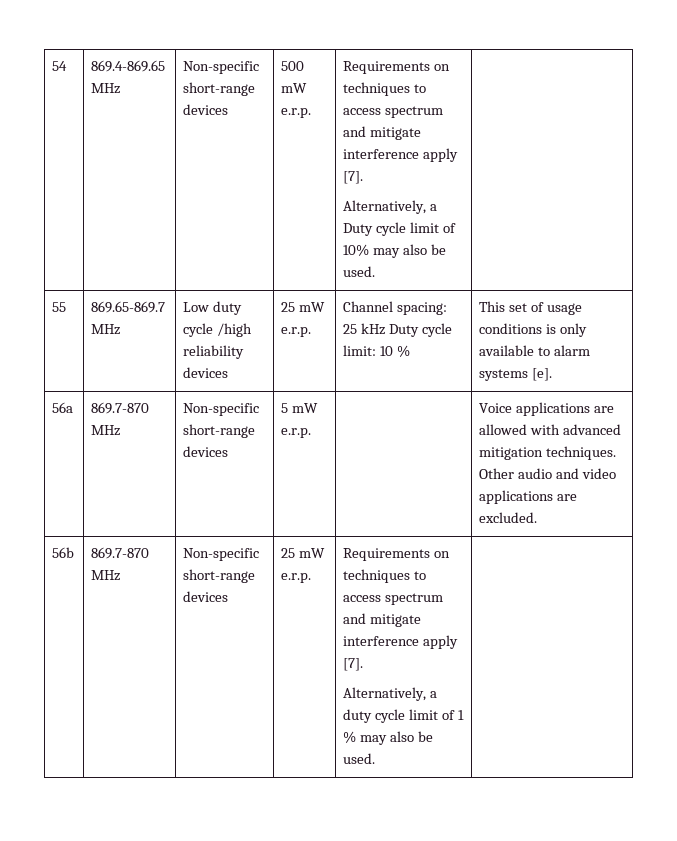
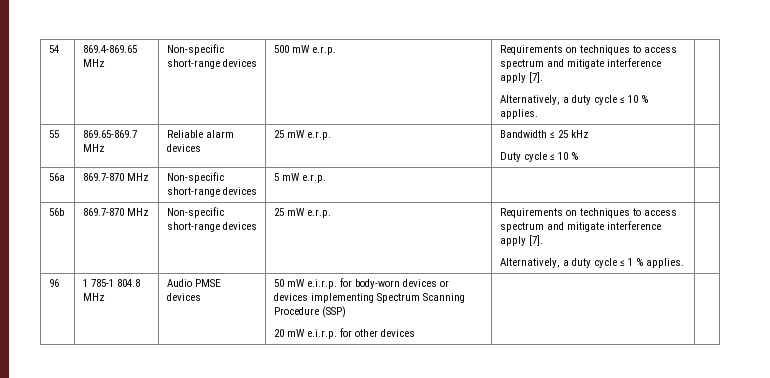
  54 | 869.4-869.65 MHz | Non-specific short-range devices | 500 mW e.r.p. | Requirements on techniques to access spectrum and mitigate interference apply [7].
- Alternatively, a Duty cycle limit of 10% may also be used. |
- 55 | 869.65-869.7 MHz | Low duty cycle /high reliability devices | 25 mW e.r.p. | Channel spacing: 25 kHz Duty cycle limit: 10 % | This set of usage conditions is only available to alarm systems [e].
+ Alternatively, a duty cycle ≤ 10 % applies. |
+ 55 | 869.65-869.7 MHz | Reliable alarm devices | 25 mW e.r.p. | Bandwidth ≤ 25 kHz
+ Duty cycle ≤ 10 % |
- 56a | 869.7-870 MHz | Non-specific short-range devices | 5 mW e.r.p. | | Voice applications are allowed with advanced mitigation techniques. Other audio and video applications are excluded.
+ 56a | 869.7-870 MHz | Non-specific short-range devices | 5 mW e.r.p. | |
  56b | 869.7-870 MHz | Non-specific short-range devices | 25 mW e.r.p. | Requirements on techniques to access spectrum and mitigate interference apply [7].
- Alternatively, a duty cycle limit of 1 % may also be used. |
+ Alternatively, a duty cycle ≤ 1 % applies. |
+ 96 | 1 785-1 804.8 MHz | Audio PMSE devices | 50 mW e.i.r.p. for body-worn devices or devices implementing Spectrum Scanning Procedure (SSP)
+ 20 mW e.i.r.p. for other devices | |

